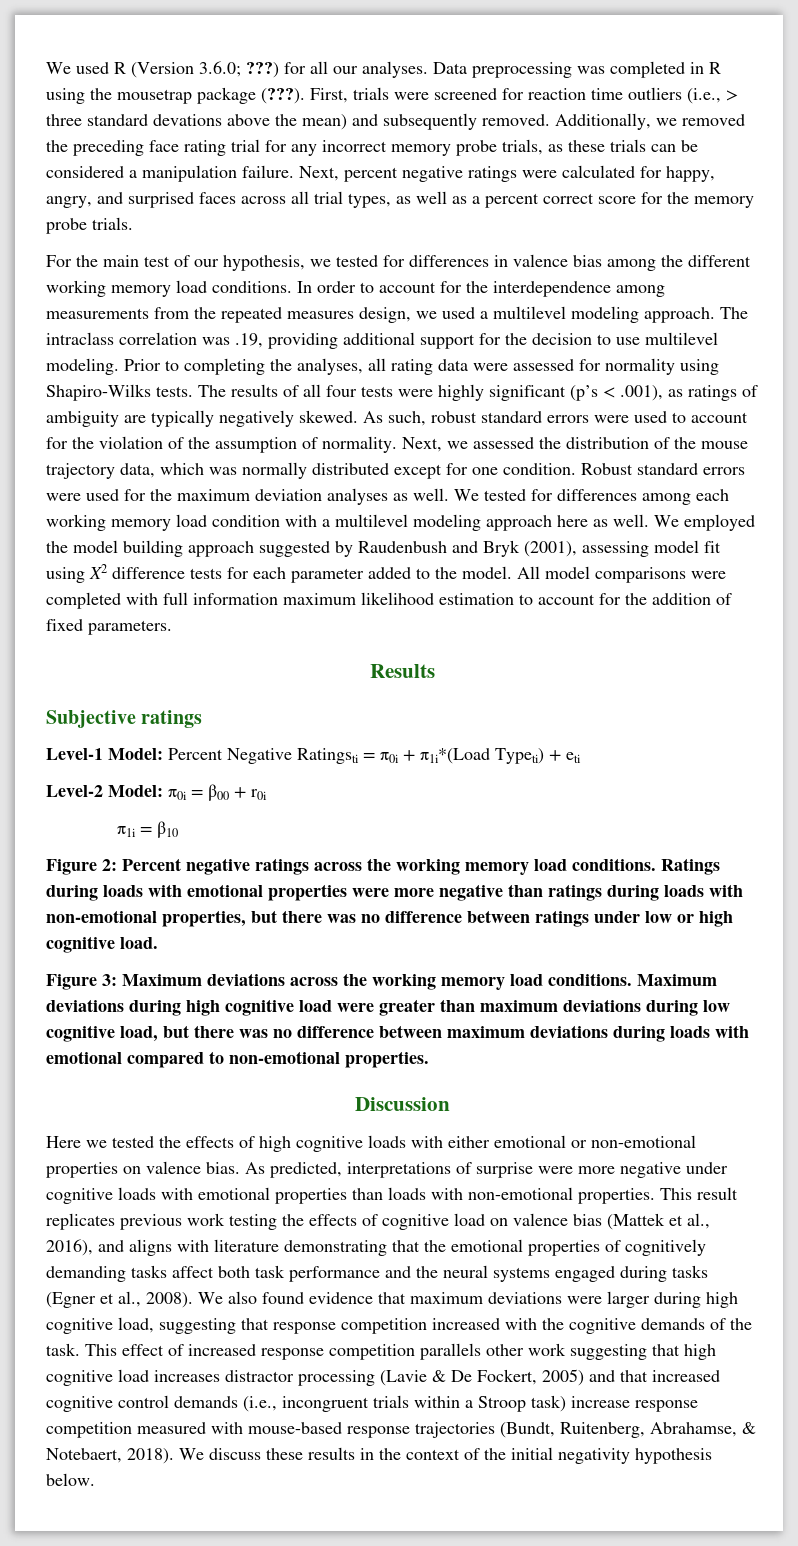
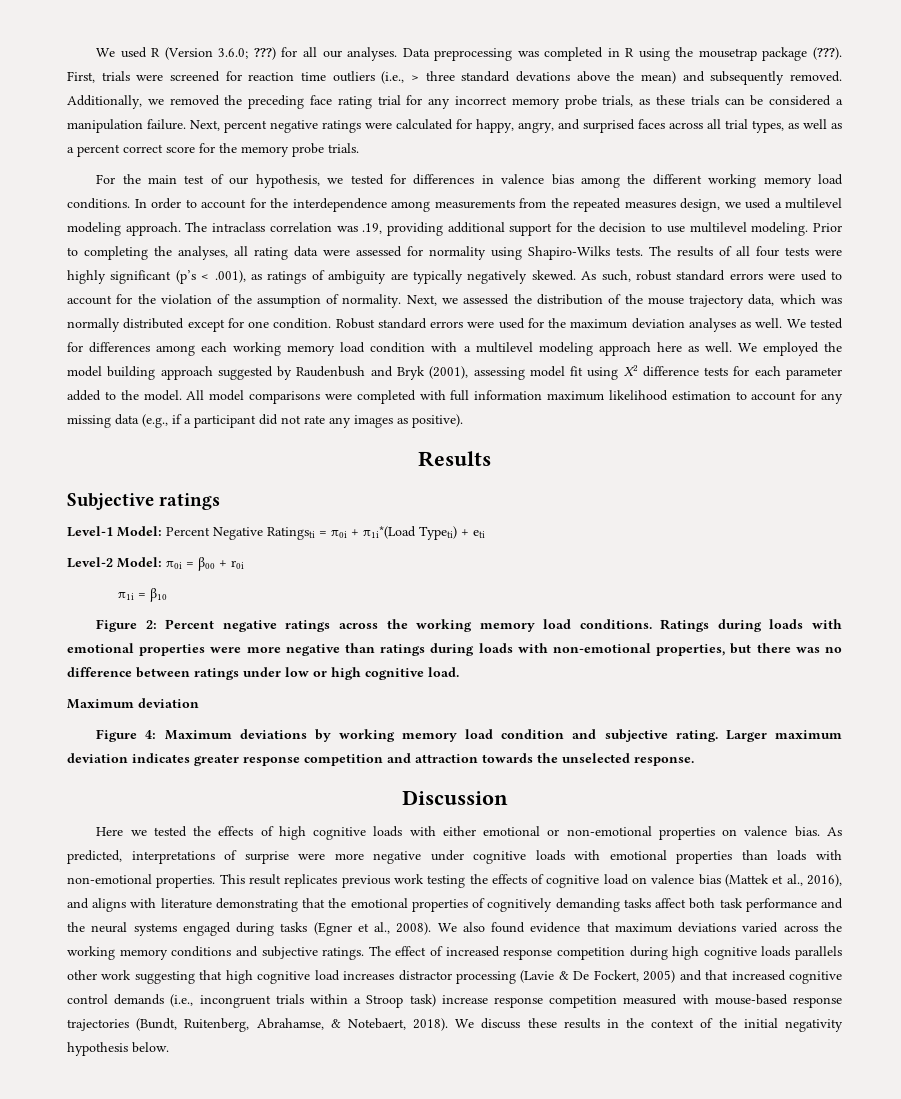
- All model comparisons were completed with full information maximum likelihood estimation to account for the addition of fixed parameters.
+ All model comparisons were completed with full information maximum likelihood estimation to account for any missing data (e.g., if a participant did not rate any images as positive).
- Figure 3: Maximum deviations across the working memory load conditions. Maximum deviations during high cognitive load were greater than maximum deviations during low cognitive load, but there was no difference between maximum deviations during loads with emotional compared to non-emotional properties.
+ Maximum deviation
+ Figure 4: Maximum deviations by working memory load condition and subjective rating. Larger maximum deviation indicates greater response competition and attraction towards the unselected response.
- We also found evidence that maximum deviations were larger during high cognitive load, suggesting that response competition increased with the cognitive demands of the task. This effect of increased response competition parallels other work suggesting that high cognitive load increases distractor processing (Lavie & De Fockert, 2005) and that increased cognitive control demands (i.e., incongruent trials within a Stroop task) increase response competition measured with mouse-based response trajectories (Bundt, Ruitenberg, Abrahamse, & Notebaert, 2018).
+ We also found evidence that maximum deviations varied across the working memory conditions and subjective ratings. The effect of increased response competition during high cognitive loads parallels other work suggesting that high cognitive load increases distractor processing (Lavie & De Fockert, 2005) and that increased cognitive control demands (i.e., incongruent trials within a Stroop task) increase response competition measured with mouse-based response trajectories (Bundt, Ruitenberg, Abrahamse, & Notebaert, 2018).

